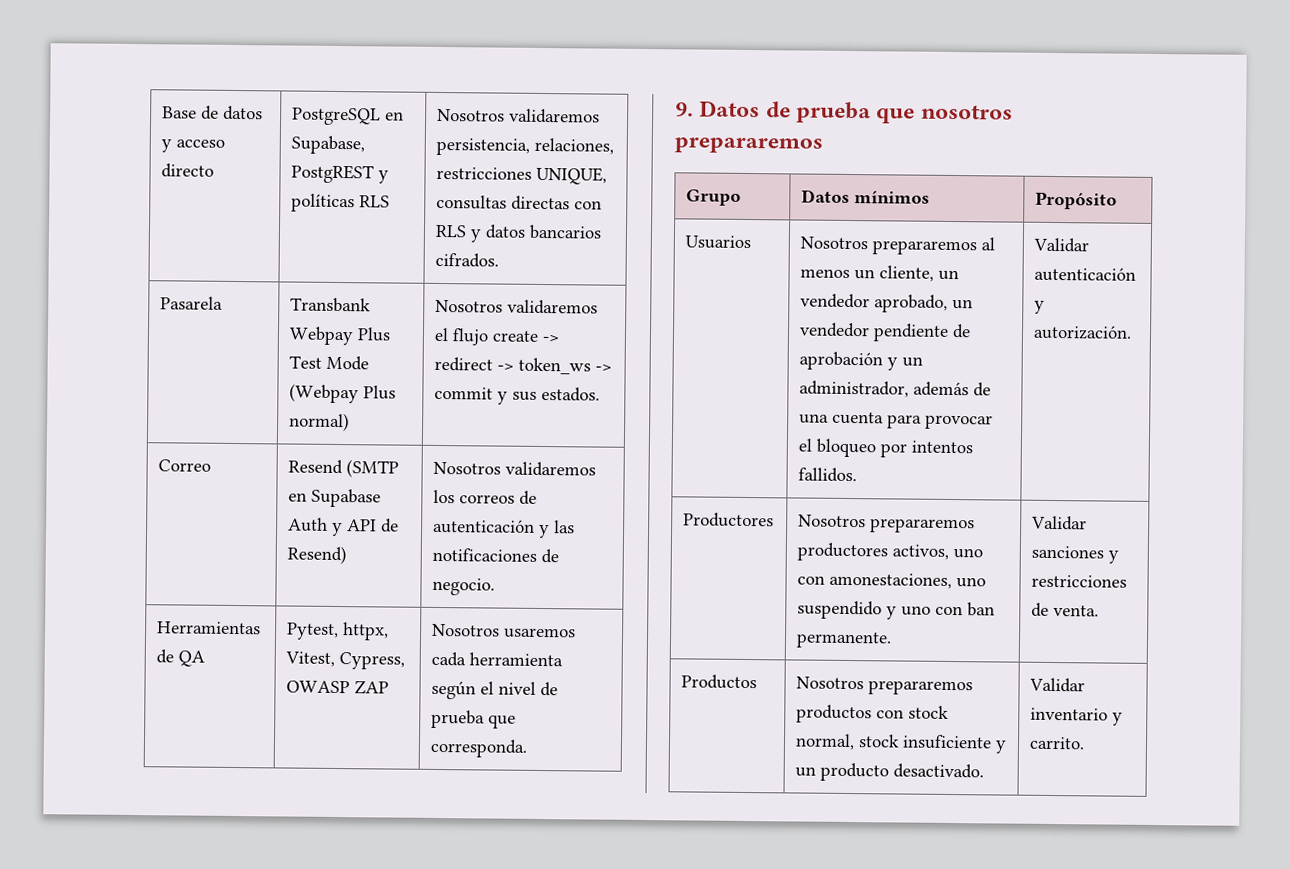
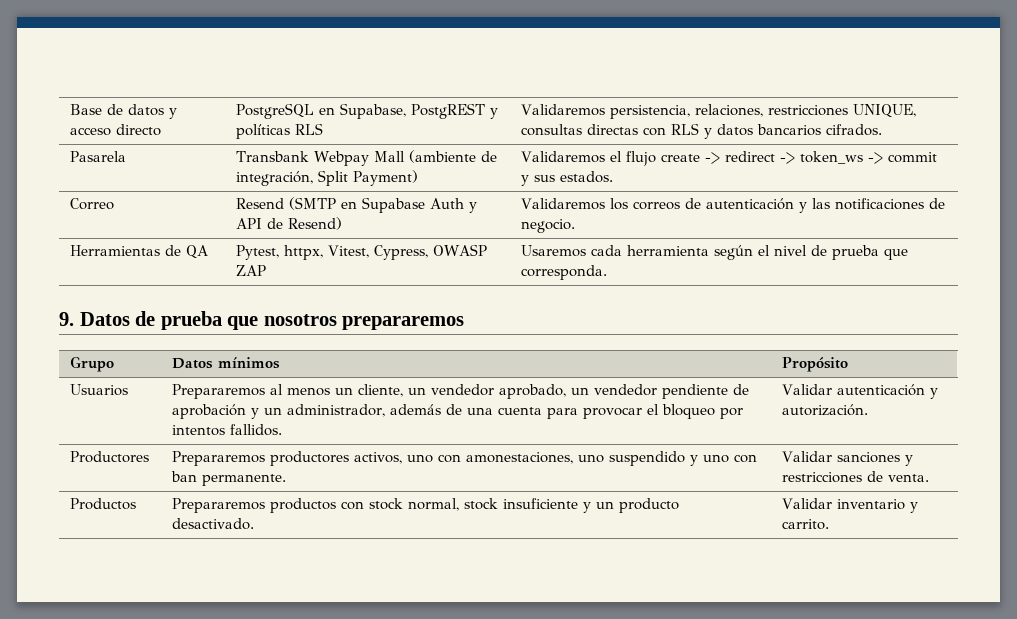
- Base de datos y acceso directo | PostgreSQL en Supabase, PostgREST y políticas RLS | Nosotros validaremos persistencia, relaciones, restricciones UNIQUE, consultas directas con RLS y datos bancarios cifrados.
+ Base de datos y acceso directo | PostgreSQL en Supabase, PostgREST y políticas RLS | Validaremos persistencia, relaciones, restricciones UNIQUE, consultas directas con RLS y datos bancarios cifrados.
- Pasarela | Transbank Webpay Plus Test Mode (Webpay Plus normal) | Nosotros validaremos el flujo create -> redirect -> token_ws -> commit y sus estados.
+ Pasarela | Transbank Webpay Mall (ambiente de integración, Split Payment) | Validaremos el flujo create -> redirect -> token_ws -> commit y sus estados.
- Correo | Resend (SMTP en Supabase Auth y API de Resend) | Nosotros validaremos los correos de autenticación y las notificaciones de negocio.
+ Correo | Resend (SMTP en Supabase Auth y API de Resend) | Validaremos los correos de autenticación y las notificaciones de negocio.
- Herramientas de QA | Pytest, httpx, Vitest, Cypress, OWASP ZAP | Nosotros usaremos cada herramienta según el nivel de prueba que corresponda.
+ Herramientas de QA | Pytest, httpx, Vitest, Cypress, OWASP ZAP | Usaremos cada herramienta según el nivel de prueba que corresponda.
- Usuarios | Nosotros prepararemos al menos un cliente, un vendedor aprobado, un vendedor pendiente de aprobación y un administrador, además de una cuenta para provocar el bloqueo por intentos fallidos. | Validar autenticación y autorización.
+ Usuarios | Prepararemos al menos un cliente, un vendedor aprobado, un vendedor pendiente de aprobación y un administrador, además de una cuenta para provocar el bloqueo por intentos fallidos. | Validar autenticación y autorización.
- Productores | Nosotros prepararemos productores activos, uno con amonestaciones, uno suspendido y uno con ban permanente. | Validar sanciones y restricciones de venta.
+ Productores | Prepararemos productores activos, uno con amonestaciones, uno suspendido y uno con ban permanente. | Validar sanciones y restricciones de venta.
- Productos | Nosotros prepararemos productos con stock normal, stock insuficiente y un producto desactivado. | Validar inventario y carrito.
+ Productos | Prepararemos productos con stock normal, stock insuficiente y un producto desactivado. | Validar inventario y carrito.

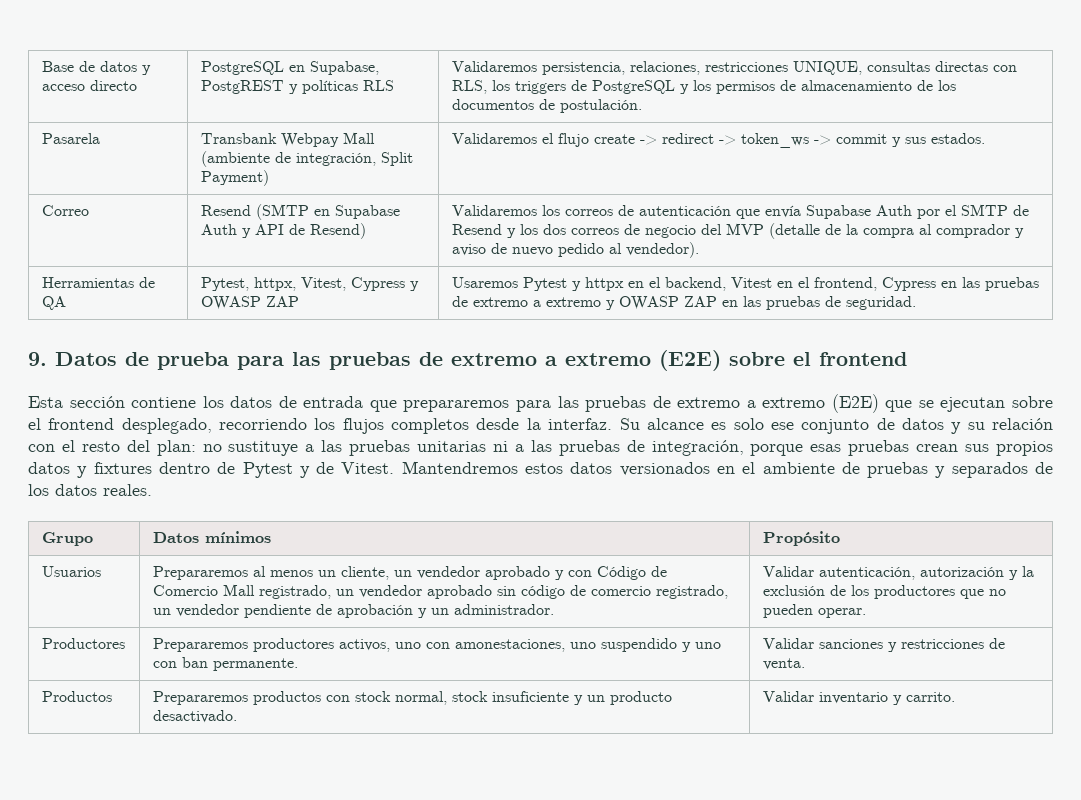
- Base de datos y acceso directo | PostgreSQL en Supabase, PostgREST y políticas RLS | Validaremos persistencia, relaciones, restricciones UNIQUE, consultas directas con RLS y datos bancarios cifrados.
+ Base de datos y acceso directo | PostgreSQL en Supabase, PostgREST y políticas RLS | Validaremos persistencia, relaciones, restricciones UNIQUE, consultas directas con RLS, los triggers de PostgreSQL y los permisos de almacenamiento de los documentos de postulación.
- Validaremos los correos de autenticación y las notificaciones de negocio.
+ Validaremos los correos de autenticación que envía Supabase Auth por el SMTP de Resend y los dos correos de negocio del MVP (detalle de la compra al comprador y aviso de nuevo pedido al vendedor).
- Herramientas de QA | Pytest, httpx, Vitest, Cypress, OWASP ZAP | Usaremos cada herramienta según el nivel de prueba que corresponda.
- 9. Datos de prueba que nosotros prepararemos
+ Herramientas de QA | Pytest, httpx, Vitest, Cypress y OWASP ZAP | Usaremos Pytest y httpx en el backend, Vitest en el frontend, Cypress en las pruebas de extremo a extremo y OWASP ZAP en las pruebas de seguridad.
+ 9. Datos de prueba para las pruebas de extremo a extremo (E2E) sobre el frontend
+ Esta sección contiene los datos de entrada que prepararemos para las pruebas de extremo a extremo (E2E) que se ejecutan sobre el frontend desplegado, recorriendo los flujos completos desde la interfaz. Su alcance es solo ese conjunto de datos y su relación con el resto del plan: no sustituye a las pruebas unitarias ni a las pruebas de integración, porque esas pruebas crean sus propios datos y fixtures dentro de Pytest y de Vitest. Mantendremos estos datos versionados en el ambiente de pruebas y separados de los datos reales.
- Prepararemos al menos un cliente, un vendedor aprobado, un vendedor pendiente de aprobación y un administrador, además de una cuenta para provocar el bloqueo por intentos fallidos. | Validar autenticación y autorización.
+ Prepararemos al menos un cliente, un vendedor aprobado y con Código de Comercio Mall registrado, un vendedor aprobado sin código de comercio registrado, un vendedor pendiente de aprobación y un administrador. | Validar autenticación, autorización y la exclusión de los productores que no pueden operar.

